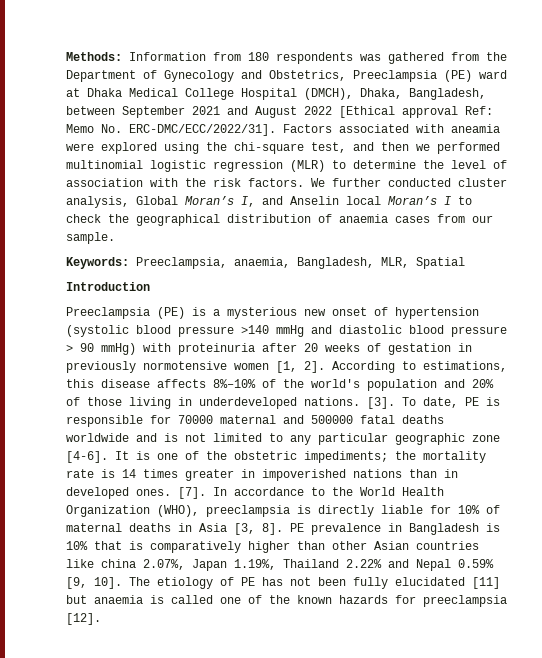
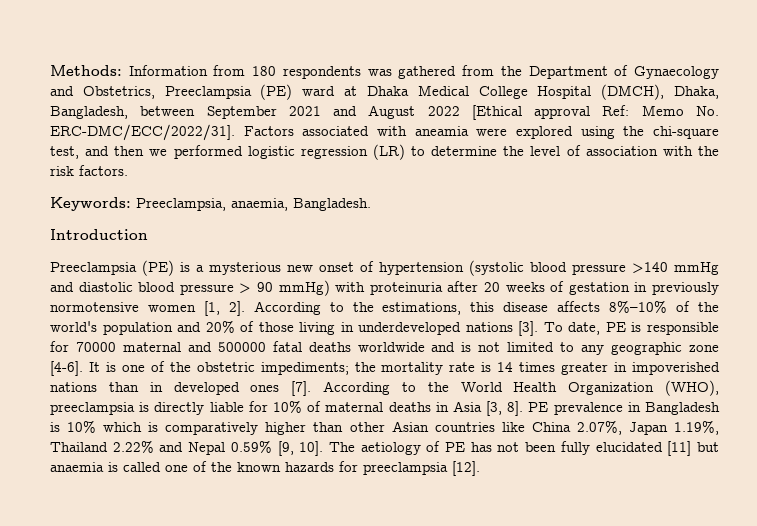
- Methods: Information from 180 respondents was gathered from the Department of Gynecology and Obstetrics, Preeclampsia (PE) ward at Dhaka Medical College Hospital (DMCH), Dhaka, Bangladesh, between September 2021 and August 2022 [Ethical approval Ref: Memo No. ERC-DMC/ECC/2022/31].
+ Methods: Information from 180 respondents was gathered from the Department of Gynaecology and Obstetrics, Preeclampsia (PE) ward at Dhaka Medical College Hospital (DMCH), Dhaka, Bangladesh, between September 2021 and August 2022 [Ethical approval Ref: Memo No. ERC-DMC/ECC/2022/31].
- Factors associated with aneamia were explored using the chi-square test, and then we performed multinomial logistic regression (MLR) to determine the level of association with the risk factors. We further conducted cluster analysis, Global Moran’s I, and Anselin local Moran’s I to check the geographical distribution of anaemia cases from our sample.
+ Factors associated with aneamia were explored using the chi-square test, and then we performed logistic regression (LR) to determine the level of association with the risk factors.
- Keywords: Preeclampsia, anaemia, Bangladesh, MLR, Spatial
+ Keywords: Preeclampsia, anaemia, Bangladesh.
- According to estimations, this disease affects 8%–10% of the world's population and 20% of those living in underdeveloped nations. [3].
+ According to the estimations, this disease affects 8%–10% of the world's population and 20% of those living in underdeveloped nations [3].
- To date, PE is responsible for 70000 maternal and 500000 fatal deaths worldwide and is not limited to any particular geographic zone [4-6].
+ To date, PE is responsible for 70000 maternal and 500000 fatal deaths worldwide and is not limited to any geographic zone [4-6].
- It is one of the obstetric impediments; the mortality rate is 14 times greater in impoverished nations than in developed ones. [7]. In accordance to the World Health Organization (WHO), preeclampsia is directly liable for 10% of maternal deaths in Asia [3, 8].
+ It is one of the obstetric impediments; the mortality rate is 14 times greater in impoverished nations than in developed ones [7]. According to the World Health Organization (WHO), preeclampsia is directly liable for 10% of maternal deaths in Asia [3, 8].
- PE prevalence in Bangladesh is 10% that is comparatively higher than other Asian countries like china 2.07%, Japan 1.19%, Thailand 2.22% and Nepal 0.59% [9, 10].
+ PE prevalence in Bangladesh is 10% which is comparatively higher than other Asian countries like China 2.07%, Japan 1.19%, Thailand 2.22% and Nepal 0.59% [9, 10].
- The etiology of PE has not been fully elucidated [11] but anaemia is called one of the known hazards for preeclampsia [12].
+ The aetiology of PE has not been fully elucidated [11] but anaemia is called one of the known hazards for preeclampsia [12].

